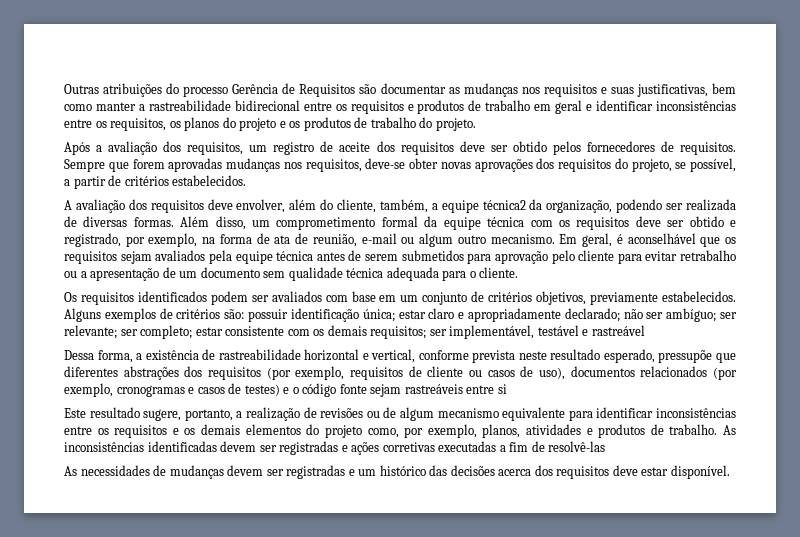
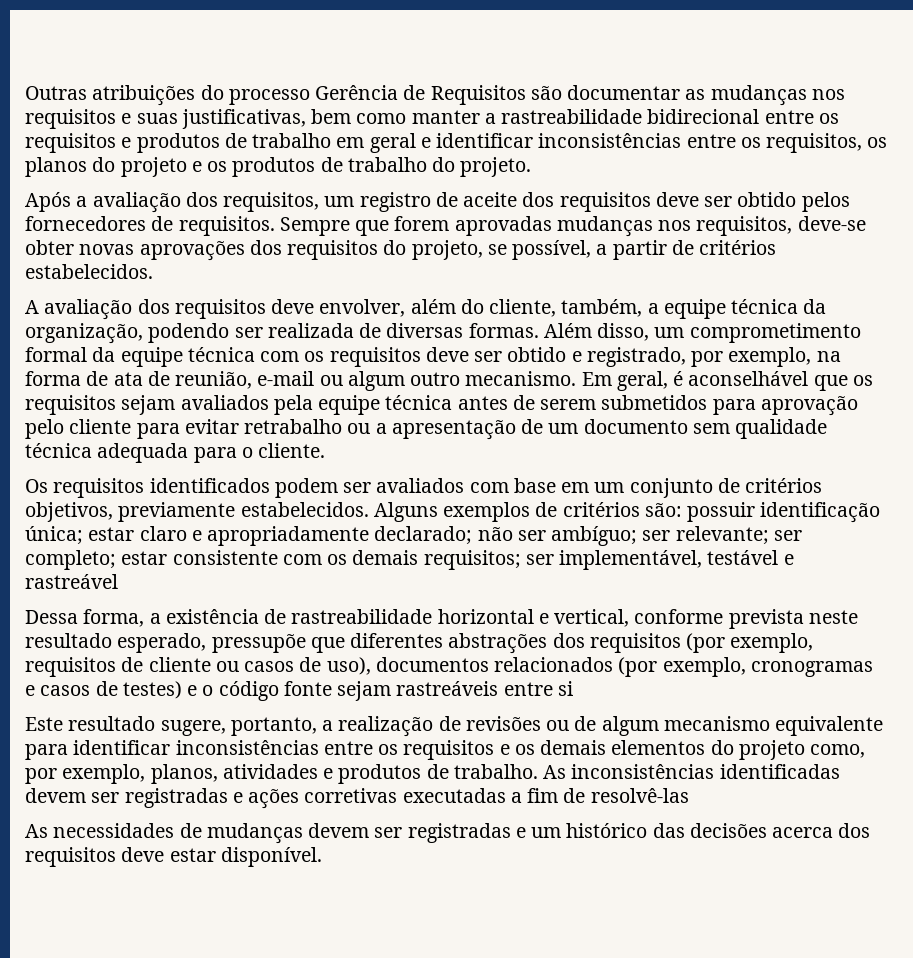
- A avaliação dos requisitos deve envolver, além do cliente, também, a equipe técnica2 da organização, podendo ser realizada de diversas formas.
+ A avaliação dos requisitos deve envolver, além do cliente, também, a equipe técnica da organização, podendo ser realizada de diversas formas.

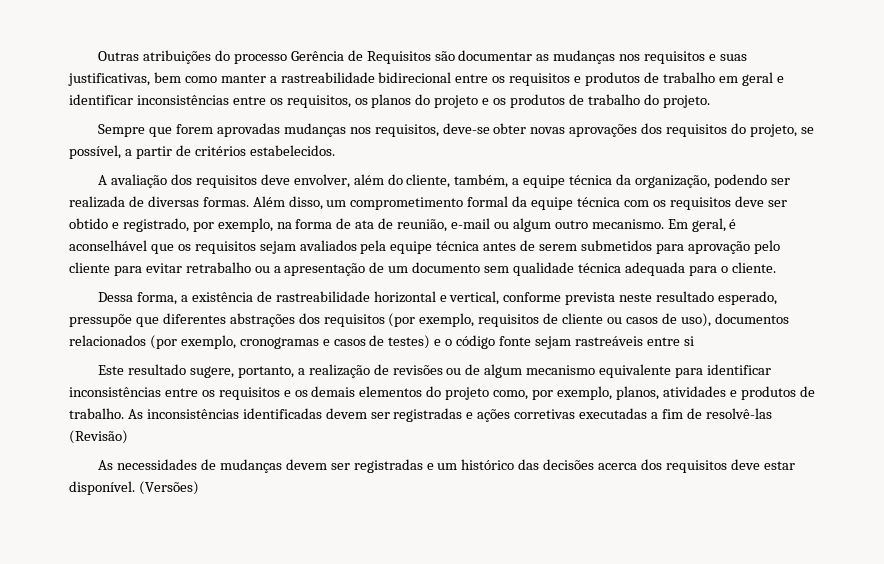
- Após a avaliação dos requisitos, um registro de aceite dos requisitos deve ser obtido pelos fornecedores de requisitos.
- Os requisitos identificados podem ser avaliados com base em um conjunto de critérios objetivos, previamente estabelecidos. Alguns exemplos de critérios são: possuir identificação única; estar claro e apropriadamente declarado; não ser ambíguo; ser relevante; ser completo; estar consistente com os demais requisitos; ser implementável, testável e rastreável
- As inconsistências identificadas devem ser registradas e ações corretivas executadas a fim de resolvê-las
+ As inconsistências identificadas devem ser registradas e ações corretivas executadas a fim de resolvê-las (Revisão)
+ (Versões)

